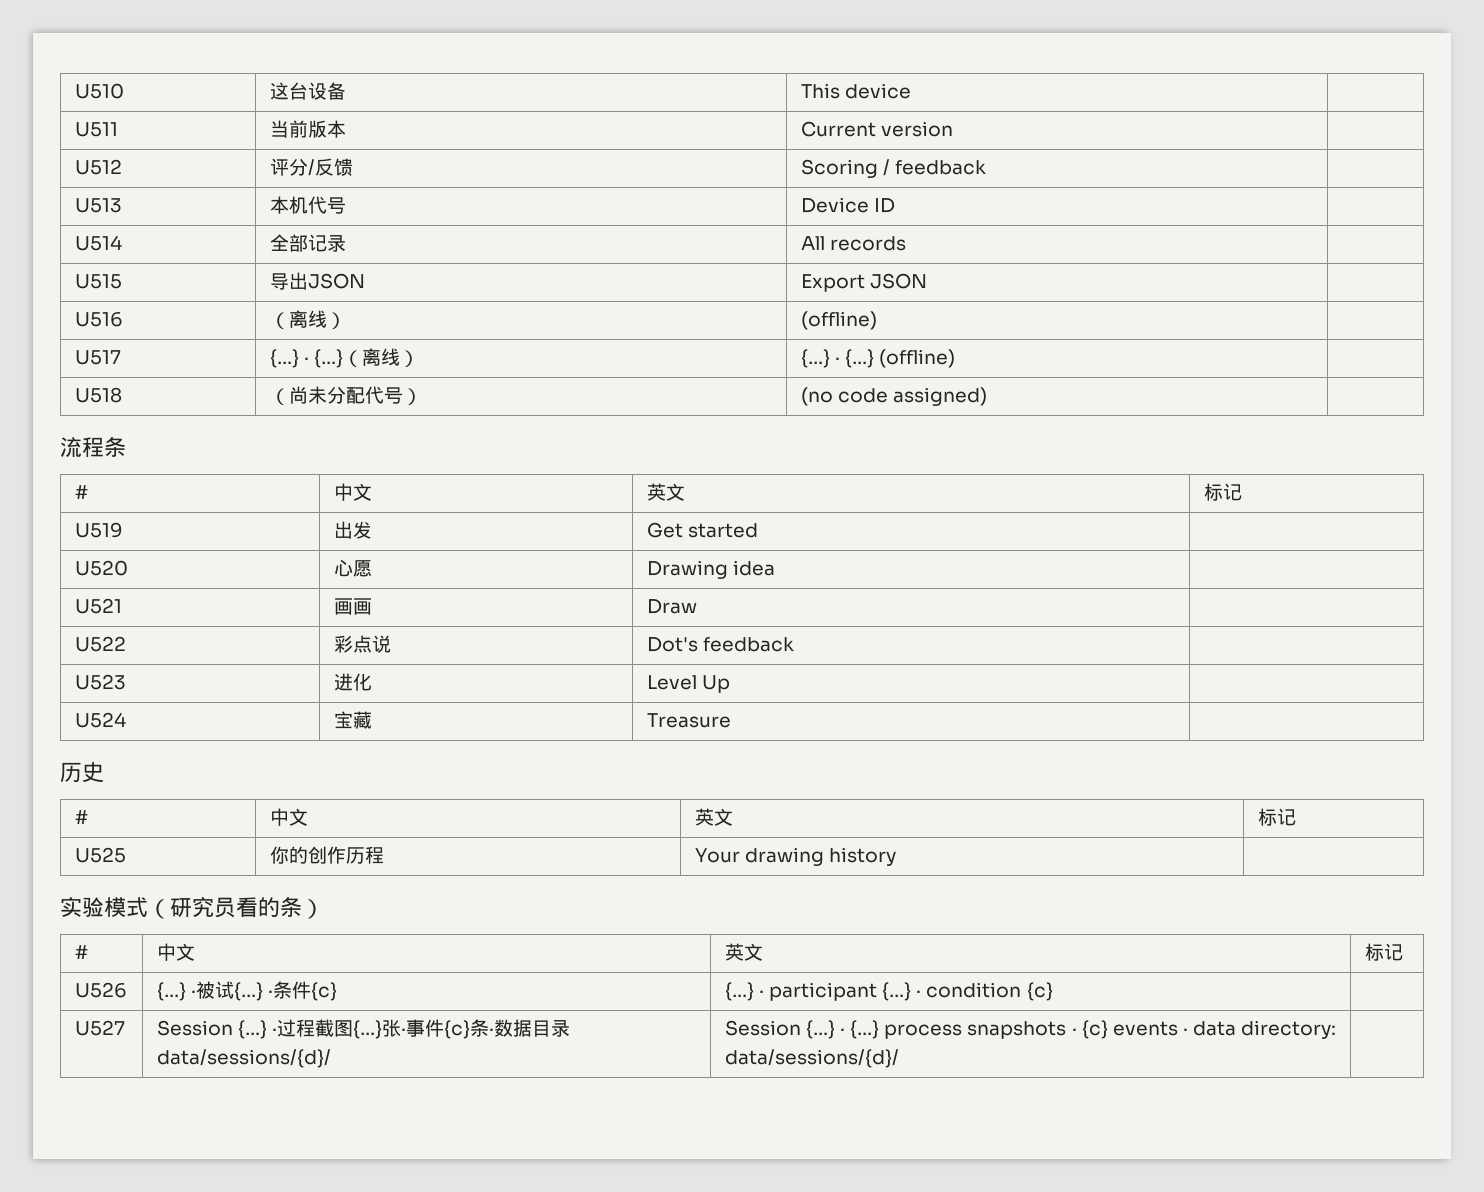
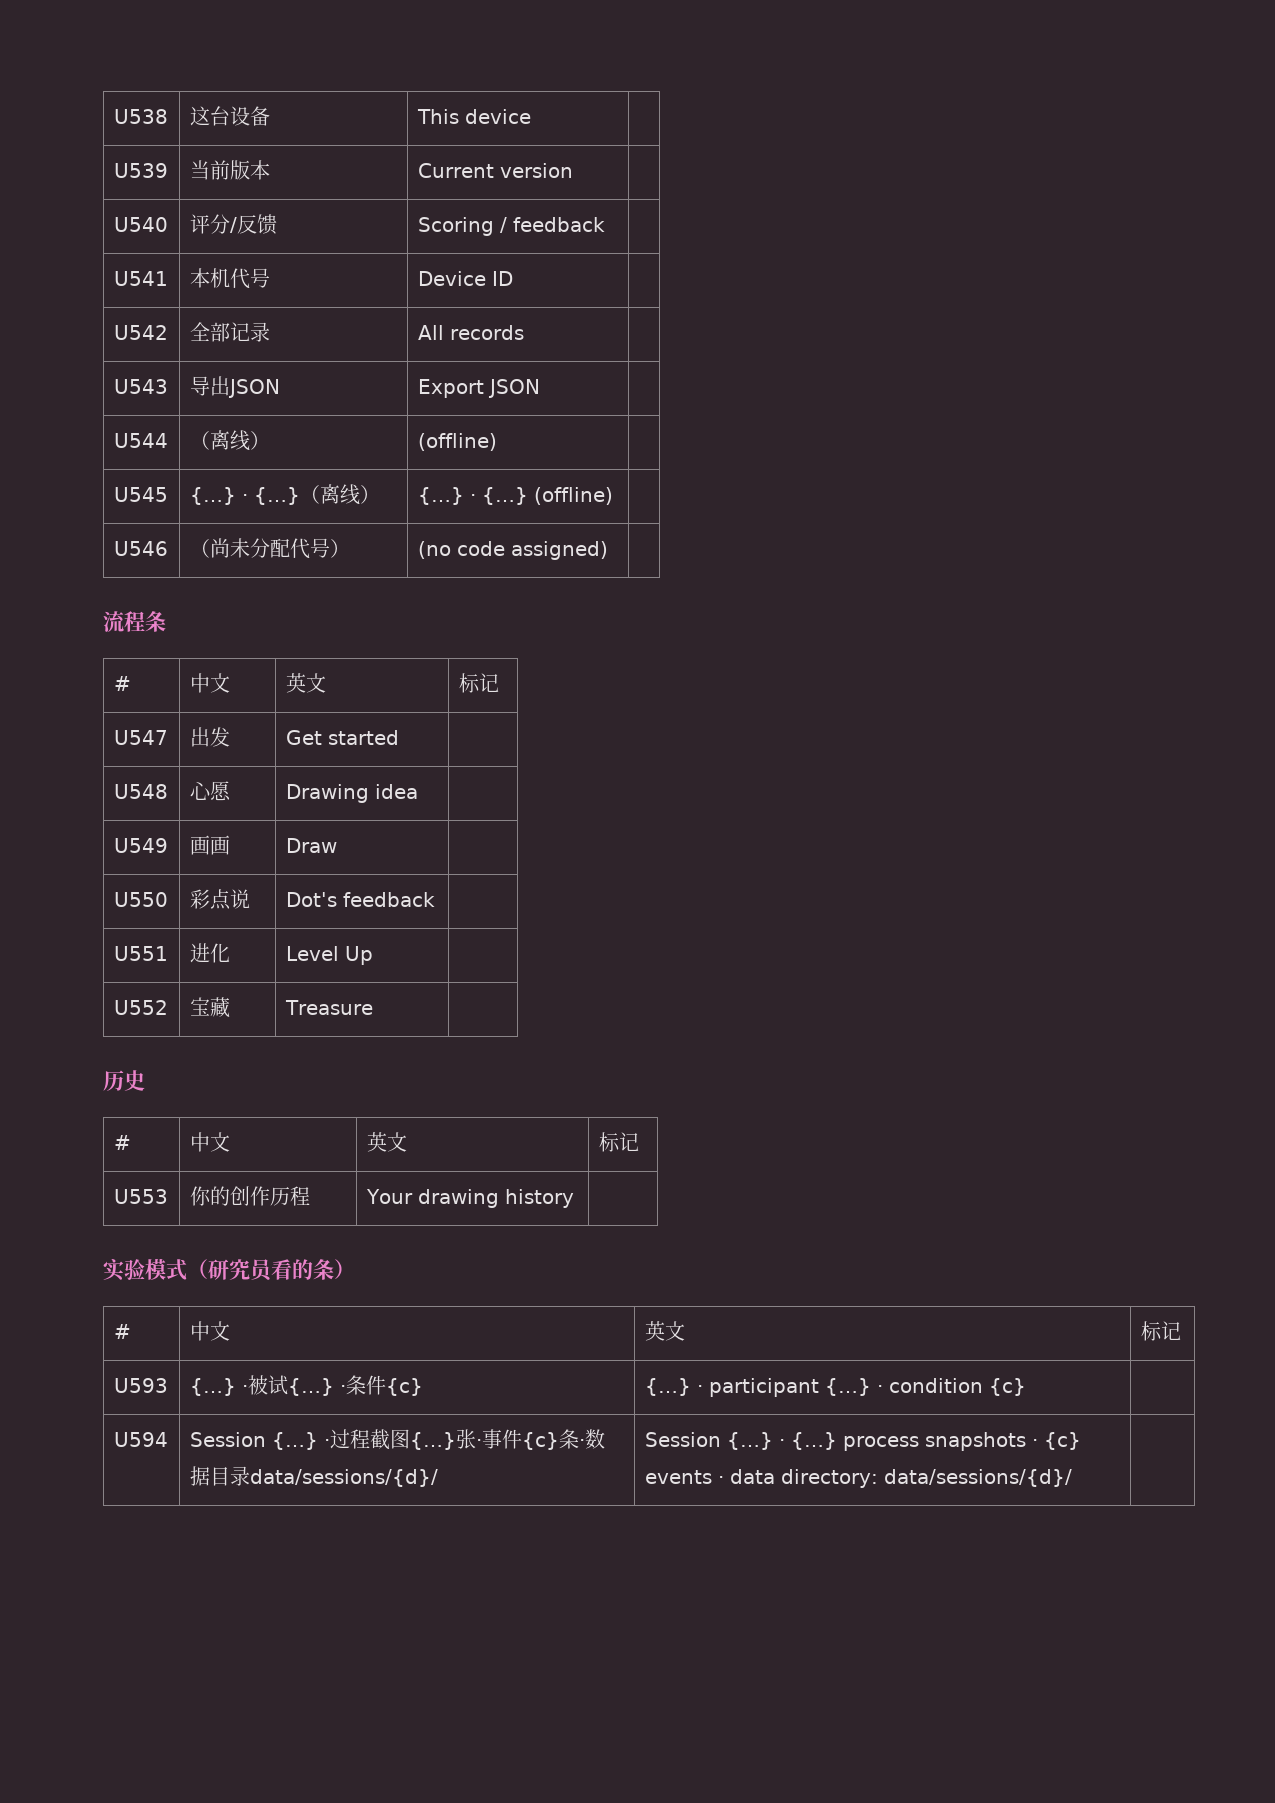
- U510 | 这台设备 | This device |
+ U538 | 这台设备 | This device |
- U511 | 当前版本 | Current version |
+ U539 | 当前版本 | Current version |
- U512 | 评分/反馈 | Scoring / feedback |
+ U540 | 评分/反馈 | Scoring / feedback |
- U513 | 本机代号 | Device ID |
+ U541 | 本机代号 | Device ID |
- U514 | 全部记录 | All records |
+ U542 | 全部记录 | All records |
- U515 | 导出JSON | Export JSON |
+ U543 | 导出JSON | Export JSON |
- U516 | （离线） | (offline) |
+ U544 | （离线） | (offline) |
- U517 | {…} · {…}（离线） | {…} · {…} (offline) |
+ U545 | {…} · {…}（离线） | {…} · {…} (offline) |
- U518 | （尚未分配代号） | (no code assigned) |
+ U546 | （尚未分配代号） | (no code assigned) |
- U519 | 出发 | Get started |
+ U547 | 出发 | Get started |
- U520 | 心愿 | Drawing idea |
+ U548 | 心愿 | Drawing idea |
- U521 | 画画 | Draw |
+ U549 | 画画 | Draw |
- U522 | 彩点说 | Dot's feedback |
+ U550 | 彩点说 | Dot's feedback |
- U523 | 进化 | Level Up |
+ U551 | 进化 | Level Up |
- U524 | 宝藏 | Treasure |
+ U552 | 宝藏 | Treasure |
- U525 | 你的创作历程 | Your drawing history |
+ U553 | 你的创作历程 | Your drawing history |
- U526 | {…} ·被试{…} ·条件{c} | {…} · participant {…} · condition {c} |
+ U593 | {…} ·被试{…} ·条件{c} | {…} · participant {…} · condition {c} |
- U527 | Session {…} ·过程截图{…}张·事件{c}条·数据目录data/sessions/{d}/ | Session {…} · {…} process snapshots · {c} events · data directory: data/sessions/{d}/ |
+ U594 | Session {…} ·过程截图{…}张·事件{c}条·数据目录data/sessions/{d}/ | Session {…} · {…} process snapshots · {c} events · data directory: data/sessions/{d}/ |

